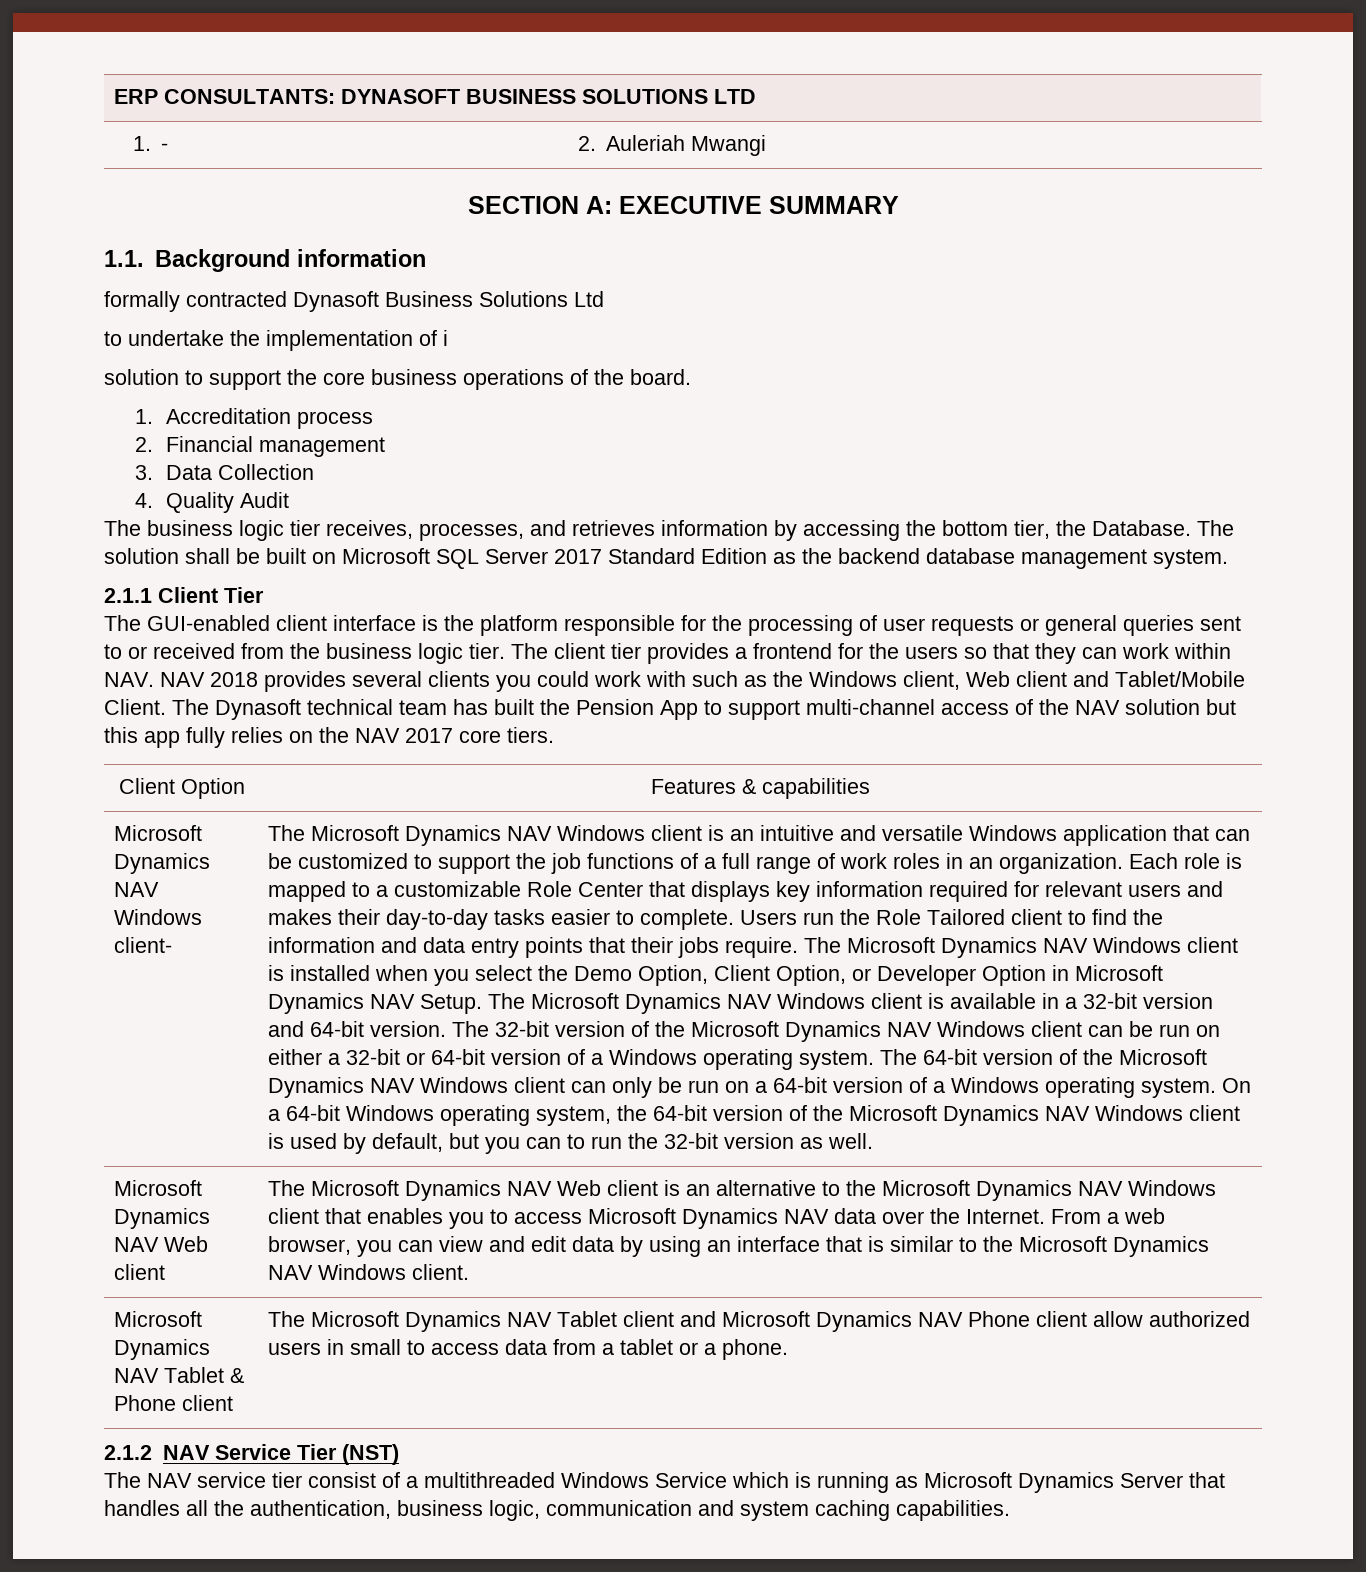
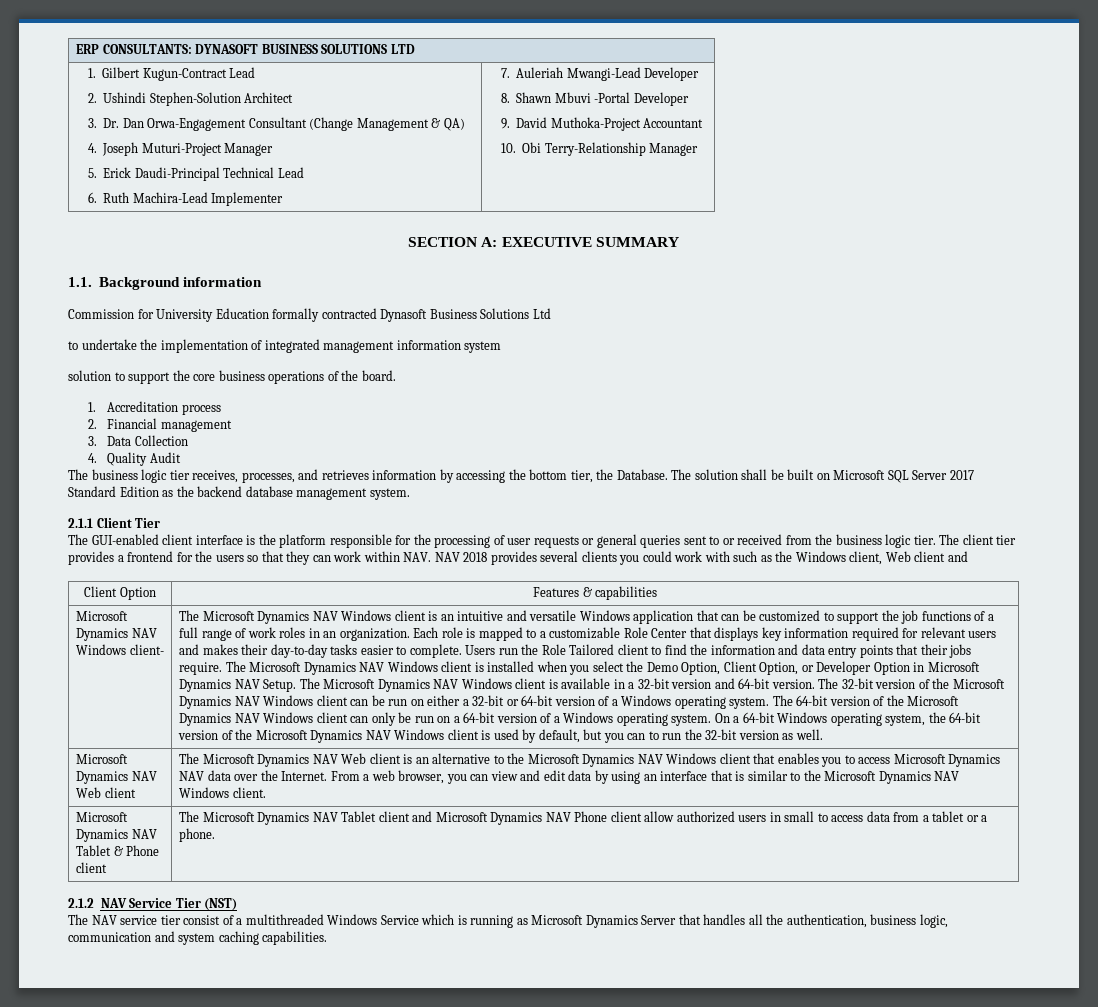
- 1. - | 2. Auleriah Mwangi
+ 1. Gilbert Kugun-Contract Lead
+ 2. Ushindi Stephen-Solution Architect
+ 3. Dr. Dan Orwa-Engagement Consultant (Change Management & QA)
+ 4. Joseph Muturi-Project Manager
+ 5. Erick Daudi-Principal Technical Lead
+ 6. Ruth Machira-Lead Implementer | 7. Auleriah Mwangi-Lead Developer
+ 8. Shawn Mbuvi -Portal Developer
+ 9. David Muthoka-Project Accountant
+ 10. Obi Terry-Relationship Manager
- formally contracted Dynasoft Business Solutions Ltd
+ Commission for University Education formally contracted Dynasoft Business Solutions Ltd
- to undertake the implementation of i
+ to undertake the implementation of integrated management information system
- The client tier provides a frontend for the users so that they can work within NAV. NAV 2018 provides several clients you could work with such as the Windows client, Web client and Tablet/Mobile Client. The Dynasoft technical team has built the Pension App to support multi-channel access of the NAV solution but this app fully relies on the NAV 2017 core tiers.
+ The client tier provides a frontend for the users so that they can work within NAV. NAV 2018 provides several clients you could work with such as the Windows client, Web client and

